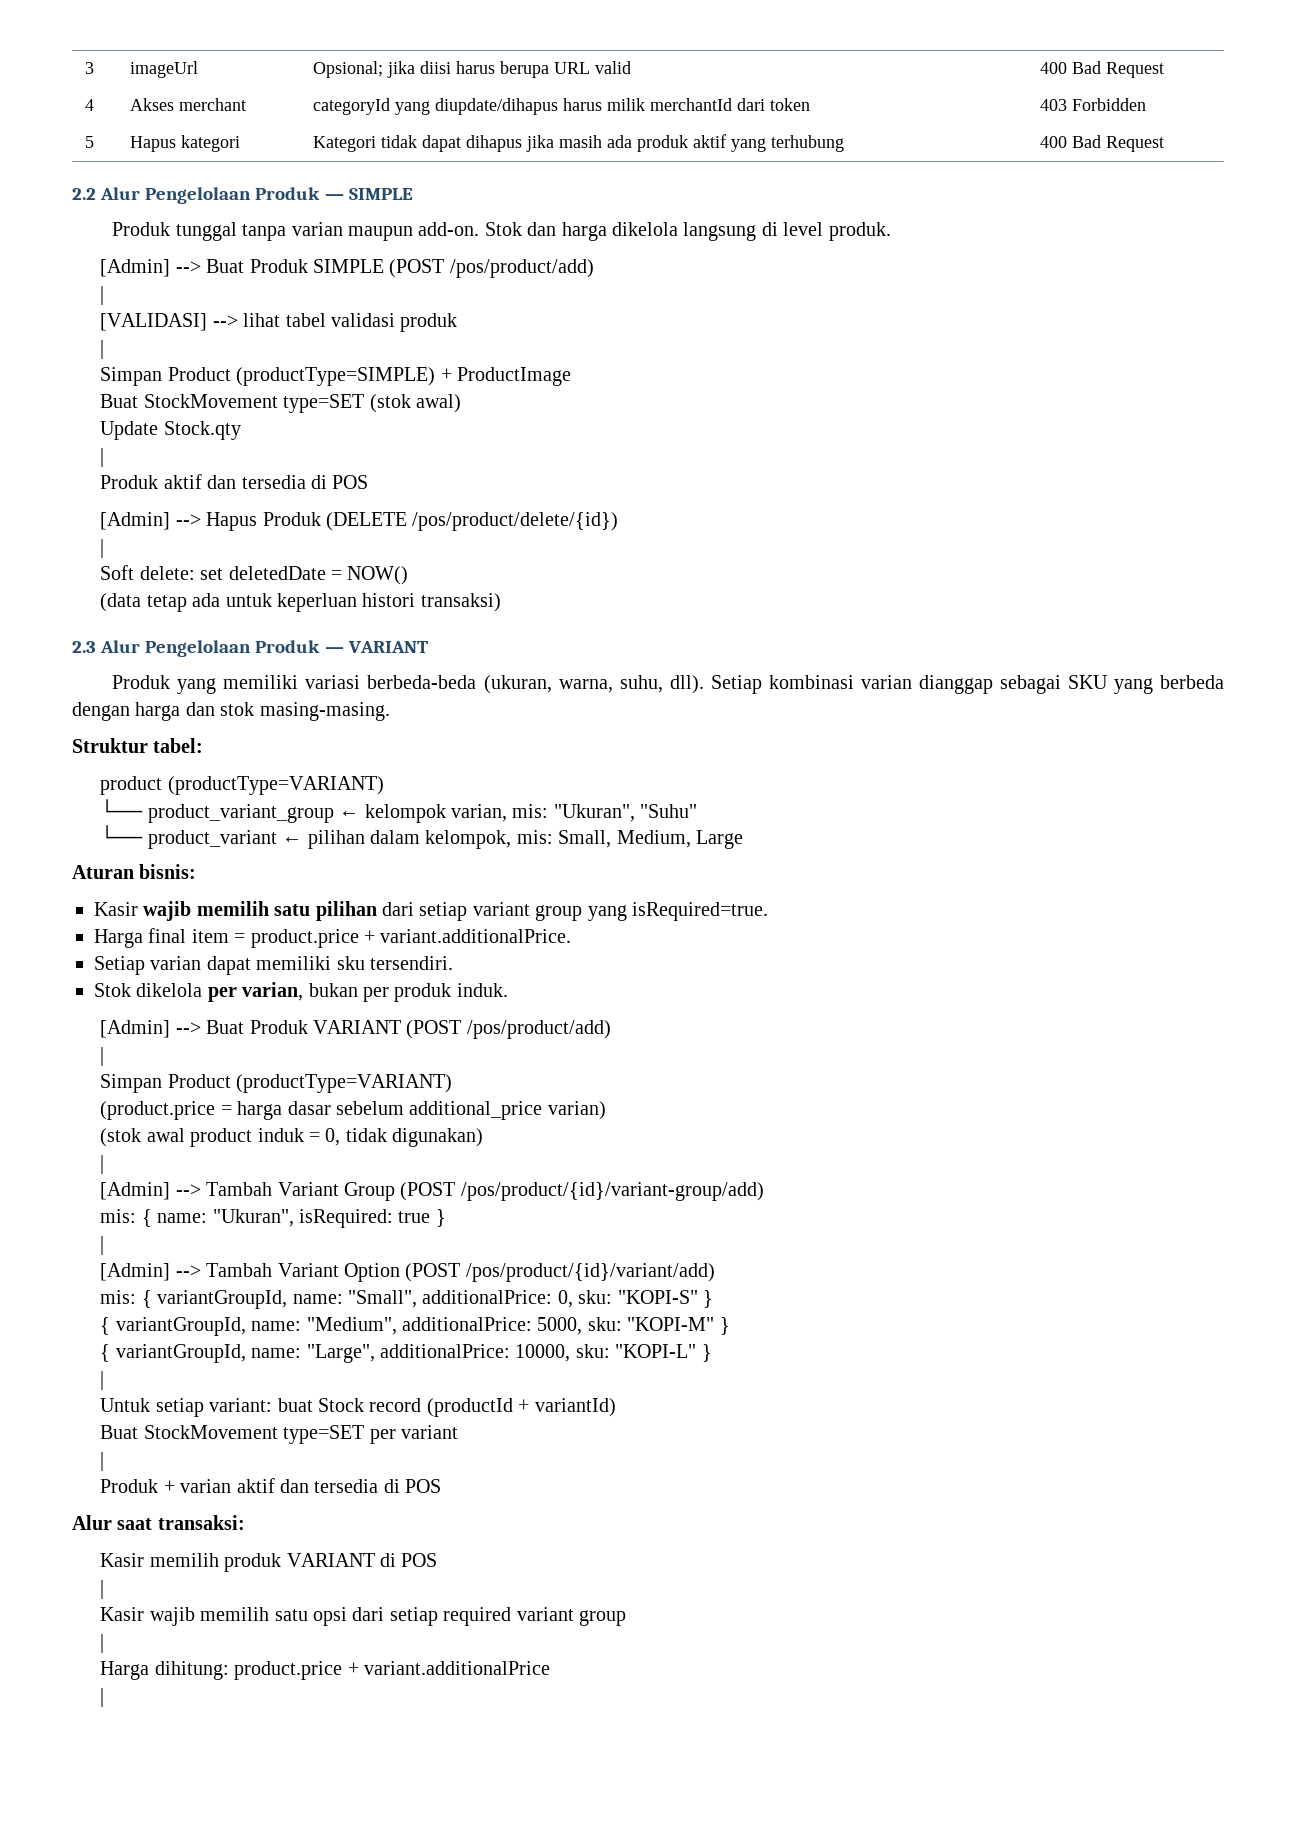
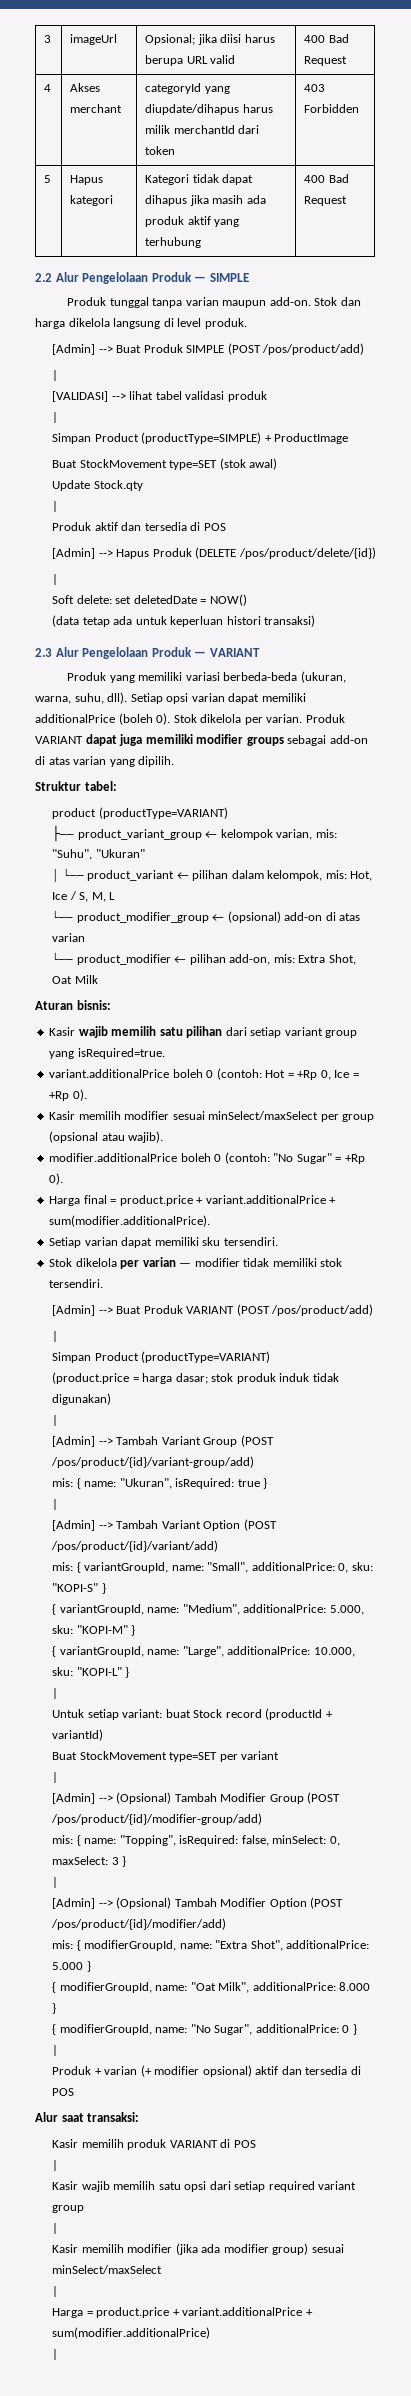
- Setiap kombinasi varian dianggap sebagai SKU yang berbeda dengan harga dan stok masing-masing.
+ Setiap opsi varian dapat memiliki additionalPrice (boleh 0). Stok dikelola per varian. Produk VARIANT dapat juga memiliki modifier groups sebagai add-on di atas varian yang dipilih.
- └── product_variant_group ← kelompok varian, mis: "Ukuran", "Suhu"
- └── product_variant ← pilihan dalam kelompok, mis: Small, Medium, Large
+ ├── product_variant_group ← kelompok varian, mis: "Suhu", "Ukuran"
+ │ └── product_variant ← pilihan dalam kelompok, mis: Hot, Ice / S, M, L
+ └── product_modifier_group ← (opsional) add-on di atas varian
+ └── product_modifier ← pilihan add-on, mis: Extra Shot, Oat Milk
+ variant.additionalPrice boleh 0 (contoh: Hot = +Rp 0, Ice = +Rp 0).
+ Kasir memilih modifier sesuai minSelect/maxSelect per group (opsional atau wajib).
+ modifier.additionalPrice boleh 0 (contoh: "No Sugar" = +Rp 0).
- Harga final item = product.price + variant.additionalPrice.
+ Harga final = product.price + variant.additionalPrice + sum(modifier.additionalPrice).
- Stok dikelola per varian, bukan per produk induk.
+ Stok dikelola per varian — modifier tidak memiliki stok tersendiri.
- (product.price = harga dasar sebelum additional_price varian)
- (stok awal product induk = 0, tidak digunakan)
+ (product.price = harga dasar; stok produk induk tidak digunakan)
- { variantGroupId, name: "Medium", additionalPrice: 5000, sku: "KOPI-M" }
+ { variantGroupId, name: "Medium", additionalPrice: 5.000, sku: "KOPI-M" }
- { variantGroupId, name: "Large", additionalPrice: 10000, sku: "KOPI-L" }
+ { variantGroupId, name: "Large", additionalPrice: 10.000, sku: "KOPI-L" }
+ [Admin] --> (Opsional) Tambah Modifier Group (POST /pos/product/{id}/modifier-group/add)
+ mis: { name: "Topping", isRequired: false, minSelect: 0, maxSelect: 3 }
+ |
+ [Admin] --> (Opsional) Tambah Modifier Option (POST /pos/product/{id}/modifier/add)
+ mis: { modifierGroupId, name: "Extra Shot", additionalPrice: 5.000 }
+ { modifierGroupId, name: "Oat Milk", additionalPrice: 8.000 }
+ { modifierGroupId, name: "No Sugar", additionalPrice: 0 }
+ |
- Produk + varian aktif dan tersedia di POS
+ Produk + varian (+ modifier opsional) aktif dan tersedia di POS
- Harga dihitung: product.price + variant.additionalPrice
+ Kasir memilih modifier (jika ada modifier group) sesuai minSelect/maxSelect
+ |
+ Harga = product.price + variant.additionalPrice + sum(modifier.additionalPrice)

